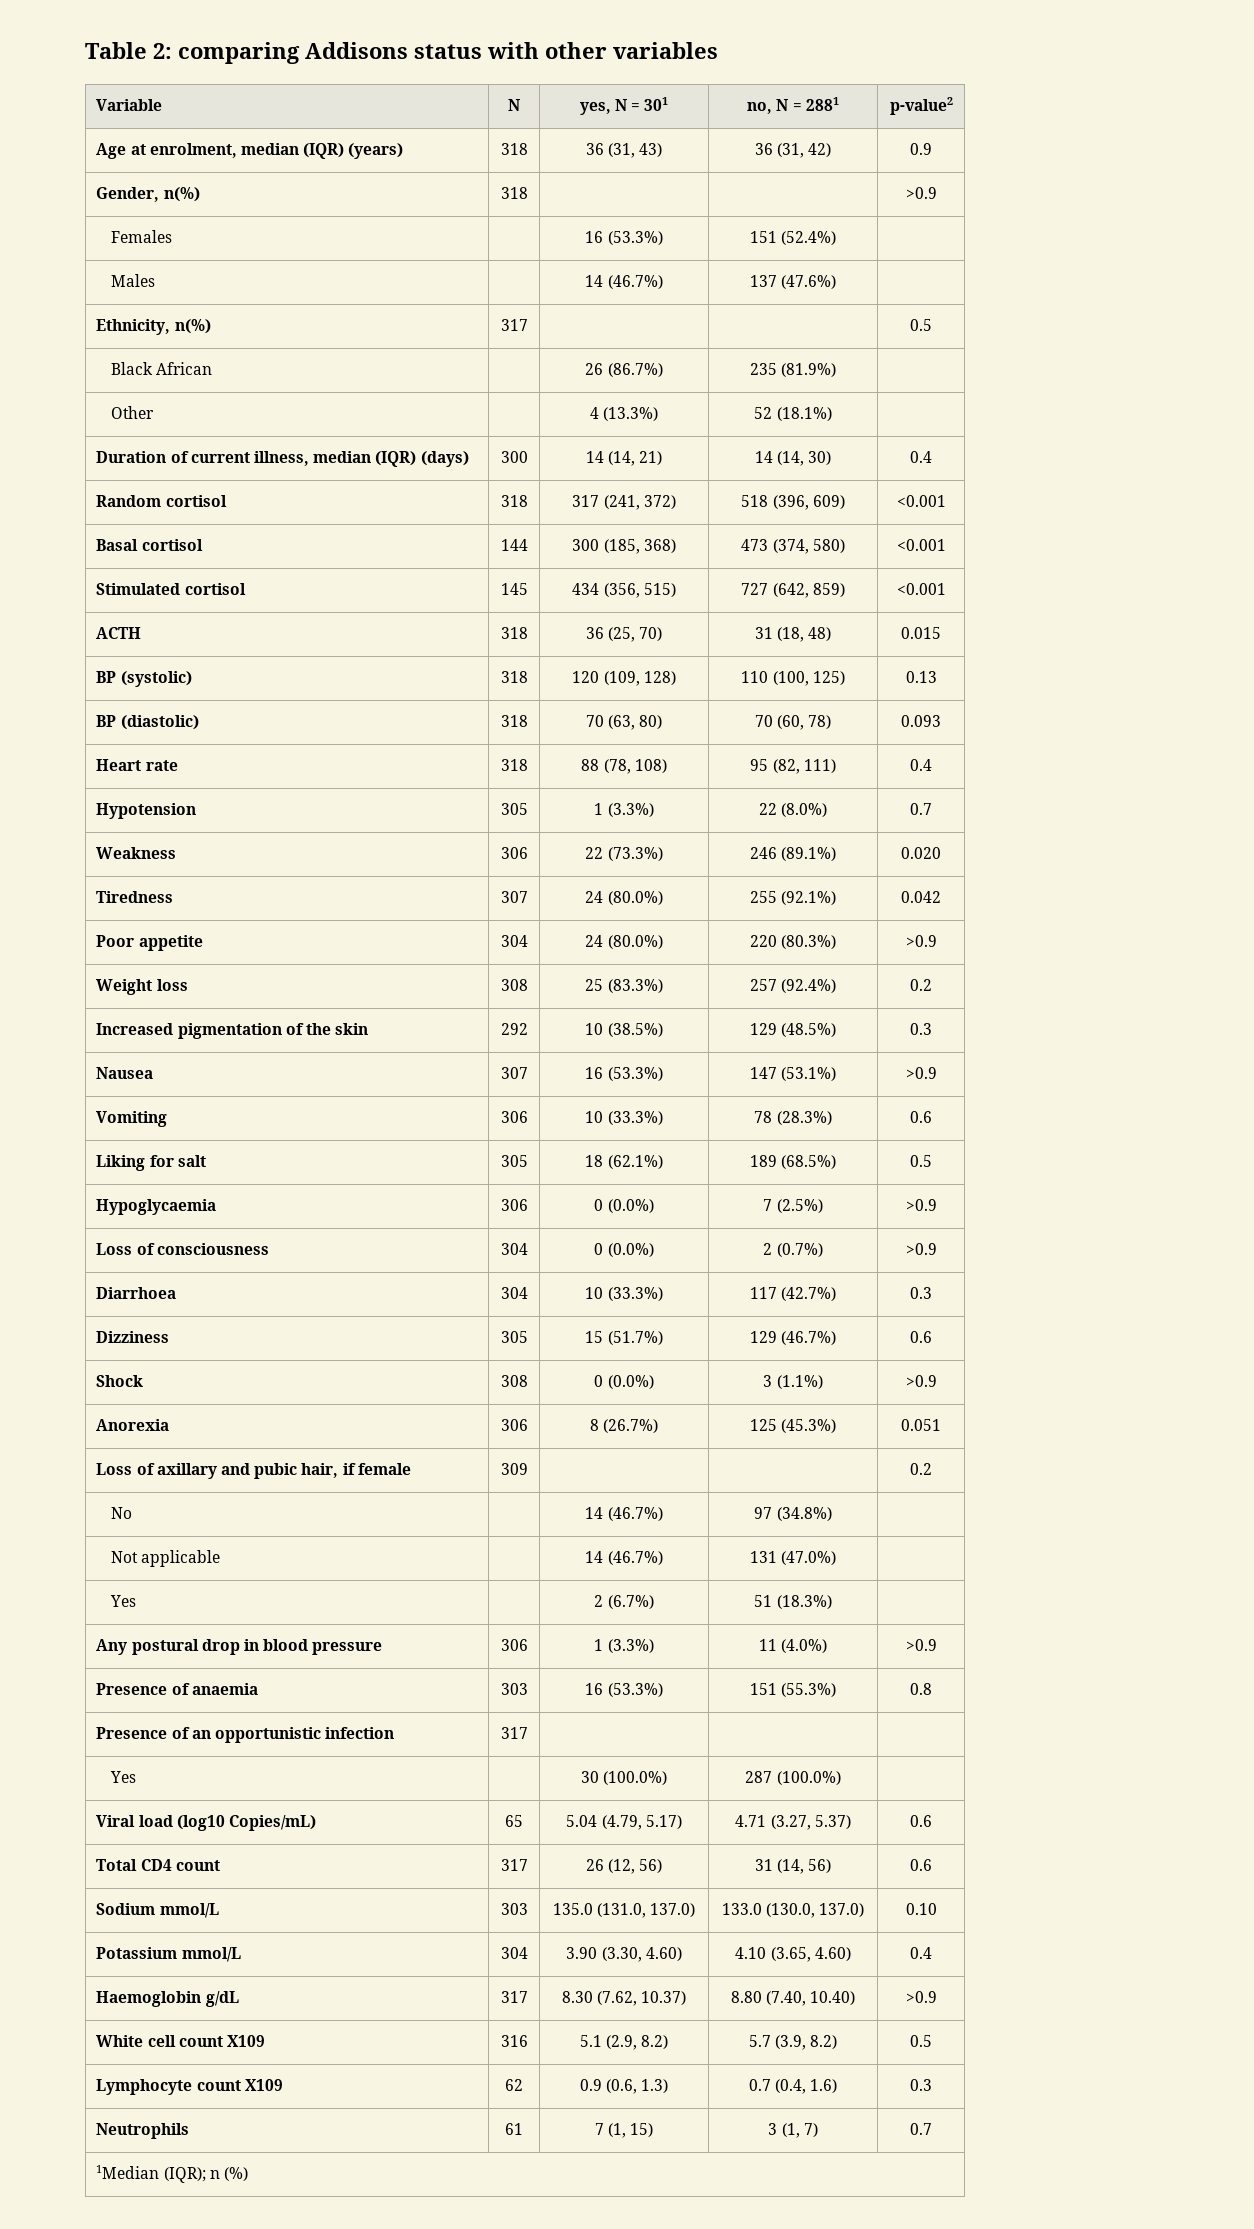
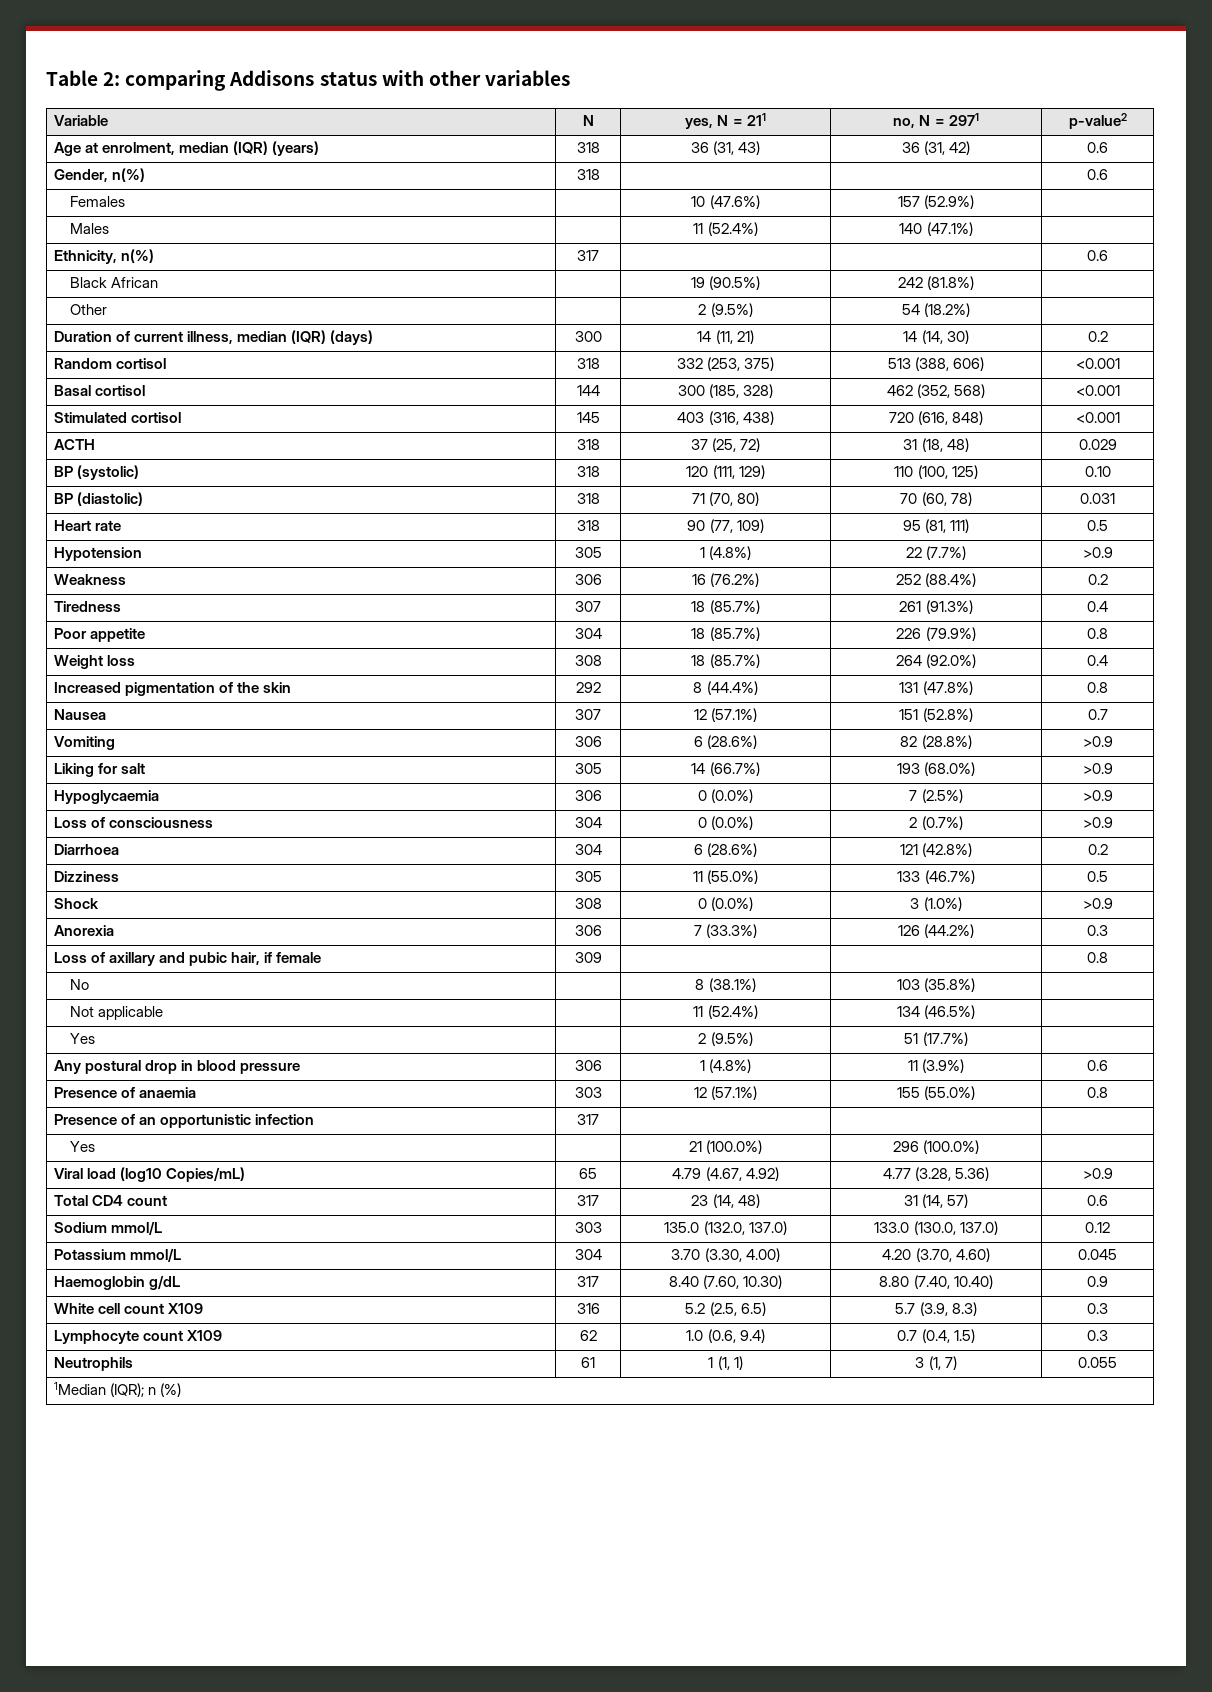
- Variable | N | yes, N = 301 | no, N = 2881 | p-value2
+ Variable | N | yes, N = 211 | no, N = 2971 | p-value2
- Age at enrolment, median (IQR) (years) | 318 | 36 (31, 43) | 36 (31, 42) | 0.9
+ Age at enrolment, median (IQR) (years) | 318 | 36 (31, 43) | 36 (31, 42) | 0.6
- Gender, n(%) | 318 | | | >0.9
+ Gender, n(%) | 318 | | | 0.6
- Females | | 16 (53.3%) | 151 (52.4%) |
- Males | | 14 (46.7%) | 137 (47.6%) |
+ Females | | 10 (47.6%) | 157 (52.9%) |
+ Males | | 11 (52.4%) | 140 (47.1%) |
- Ethnicity, n(%) | 317 | | | 0.5
+ Ethnicity, n(%) | 317 | | | 0.6
- Black African | | 26 (86.7%) | 235 (81.9%) |
- Other | | 4 (13.3%) | 52 (18.1%) |
+ Black African | | 19 (90.5%) | 242 (81.8%) |
+ Other | | 2 (9.5%) | 54 (18.2%) |
- Duration of current illness, median (IQR) (days) | 300 | 14 (14, 21) | 14 (14, 30) | 0.4
+ Duration of current illness, median (IQR) (days) | 300 | 14 (11, 21) | 14 (14, 30) | 0.2
- Random cortisol | 318 | 317 (241, 372) | 518 (396, 609) | <0.001
+ Random cortisol | 318 | 332 (253, 375) | 513 (388, 606) | <0.001
- Basal cortisol | 144 | 300 (185, 368) | 473 (374, 580) | <0.001
+ Basal cortisol | 144 | 300 (185, 328) | 462 (352, 568) | <0.001
- Stimulated cortisol | 145 | 434 (356, 515) | 727 (642, 859) | <0.001
+ Stimulated cortisol | 145 | 403 (316, 438) | 720 (616, 848) | <0.001
- ACTH | 318 | 36 (25, 70) | 31 (18, 48) | 0.015
+ ACTH | 318 | 37 (25, 72) | 31 (18, 48) | 0.029
- BP (systolic) | 318 | 120 (109, 128) | 110 (100, 125) | 0.13
+ BP (systolic) | 318 | 120 (111, 129) | 110 (100, 125) | 0.10
- BP (diastolic) | 318 | 70 (63, 80) | 70 (60, 78) | 0.093
+ BP (diastolic) | 318 | 71 (70, 80) | 70 (60, 78) | 0.031
- Heart rate | 318 | 88 (78, 108) | 95 (82, 111) | 0.4
+ Heart rate | 318 | 90 (77, 109) | 95 (81, 111) | 0.5
- Hypotension | 305 | 1 (3.3%) | 22 (8.0%) | 0.7
+ Hypotension | 305 | 1 (4.8%) | 22 (7.7%) | >0.9
- Weakness | 306 | 22 (73.3%) | 246 (89.1%) | 0.020
- Tiredness | 307 | 24 (80.0%) | 255 (92.1%) | 0.042
- Poor appetite | 304 | 24 (80.0%) | 220 (80.3%) | >0.9
- Weight loss | 308 | 25 (83.3%) | 257 (92.4%) | 0.2
+ Weakness | 306 | 16 (76.2%) | 252 (88.4%) | 0.2
+ Tiredness | 307 | 18 (85.7%) | 261 (91.3%) | 0.4
+ Poor appetite | 304 | 18 (85.7%) | 226 (79.9%) | 0.8
+ Weight loss | 308 | 18 (85.7%) | 264 (92.0%) | 0.4
- Increased pigmentation of the skin | 292 | 10 (38.5%) | 129 (48.5%) | 0.3
- Nausea | 307 | 16 (53.3%) | 147 (53.1%) | >0.9
- Vomiting | 306 | 10 (33.3%) | 78 (28.3%) | 0.6
+ Increased pigmentation of the skin | 292 | 8 (44.4%) | 131 (47.8%) | 0.8
+ Nausea | 307 | 12 (57.1%) | 151 (52.8%) | 0.7
+ Vomiting | 306 | 6 (28.6%) | 82 (28.8%) | >0.9
- Liking for salt | 305 | 18 (62.1%) | 189 (68.5%) | 0.5
+ Liking for salt | 305 | 14 (66.7%) | 193 (68.0%) | >0.9
- Diarrhoea | 304 | 10 (33.3%) | 117 (42.7%) | 0.3
+ Diarrhoea | 304 | 6 (28.6%) | 121 (42.8%) | 0.2
- Dizziness | 305 | 15 (51.7%) | 129 (46.7%) | 0.6
+ Dizziness | 305 | 11 (55.0%) | 133 (46.7%) | 0.5
- Shock | 308 | 0 (0.0%) | 3 (1.1%) | >0.9
+ Shock | 308 | 0 (0.0%) | 3 (1.0%) | >0.9
- Anorexia | 306 | 8 (26.7%) | 125 (45.3%) | 0.051
+ Anorexia | 306 | 7 (33.3%) | 126 (44.2%) | 0.3
- Loss of axillary and pubic hair, if female | 309 | | | 0.2
+ Loss of axillary and pubic hair, if female | 309 | | | 0.8
- No | | 14 (46.7%) | 97 (34.8%) |
- Not applicable | | 14 (46.7%) | 131 (47.0%) |
+ No | | 8 (38.1%) | 103 (35.8%) |
+ Not applicable | | 11 (52.4%) | 134 (46.5%) |
- Yes | | 2 (6.7%) | 51 (18.3%) |
+ Yes | | 2 (9.5%) | 51 (17.7%) |
- Any postural drop in blood pressure | 306 | 1 (3.3%) | 11 (4.0%) | >0.9
+ Any postural drop in blood pressure | 306 | 1 (4.8%) | 11 (3.9%) | 0.6
- Presence of anaemia | 303 | 16 (53.3%) | 151 (55.3%) | 0.8
+ Presence of anaemia | 303 | 12 (57.1%) | 155 (55.0%) | 0.8
- Yes | | 30 (100.0%) | 287 (100.0%) |
+ Yes | | 21 (100.0%) | 296 (100.0%) |
- Viral load (log10 Copies/mL) | 65 | 5.04 (4.79, 5.17) | 4.71 (3.27, 5.37) | 0.6
+ Viral load (log10 Copies/mL) | 65 | 4.79 (4.67, 4.92) | 4.77 (3.28, 5.36) | >0.9
- Total CD4 count | 317 | 26 (12, 56) | 31 (14, 56) | 0.6
+ Total CD4 count | 317 | 23 (14, 48) | 31 (14, 57) | 0.6
- Sodium mmol/L | 303 | 135.0 (131.0, 137.0) | 133.0 (130.0, 137.0) | 0.10
+ Sodium mmol/L | 303 | 135.0 (132.0, 137.0) | 133.0 (130.0, 137.0) | 0.12
- Potassium mmol/L | 304 | 3.90 (3.30, 4.60) | 4.10 (3.65, 4.60) | 0.4
+ Potassium mmol/L | 304 | 3.70 (3.30, 4.00) | 4.20 (3.70, 4.60) | 0.045
- Haemoglobin g/dL | 317 | 8.30 (7.62, 10.37) | 8.80 (7.40, 10.40) | >0.9
+ Haemoglobin g/dL | 317 | 8.40 (7.60, 10.30) | 8.80 (7.40, 10.40) | 0.9
- White cell count X109 | 316 | 5.1 (2.9, 8.2) | 5.7 (3.9, 8.2) | 0.5
+ White cell count X109 | 316 | 5.2 (2.5, 6.5) | 5.7 (3.9, 8.3) | 0.3
- Lymphocyte count X109 | 62 | 0.9 (0.6, 1.3) | 0.7 (0.4, 1.6) | 0.3
+ Lymphocyte count X109 | 62 | 1.0 (0.6, 9.4) | 0.7 (0.4, 1.5) | 0.3
- Neutrophils | 61 | 7 (1, 15) | 3 (1, 7) | 0.7
+ Neutrophils | 61 | 1 (1, 1) | 3 (1, 7) | 0.055

